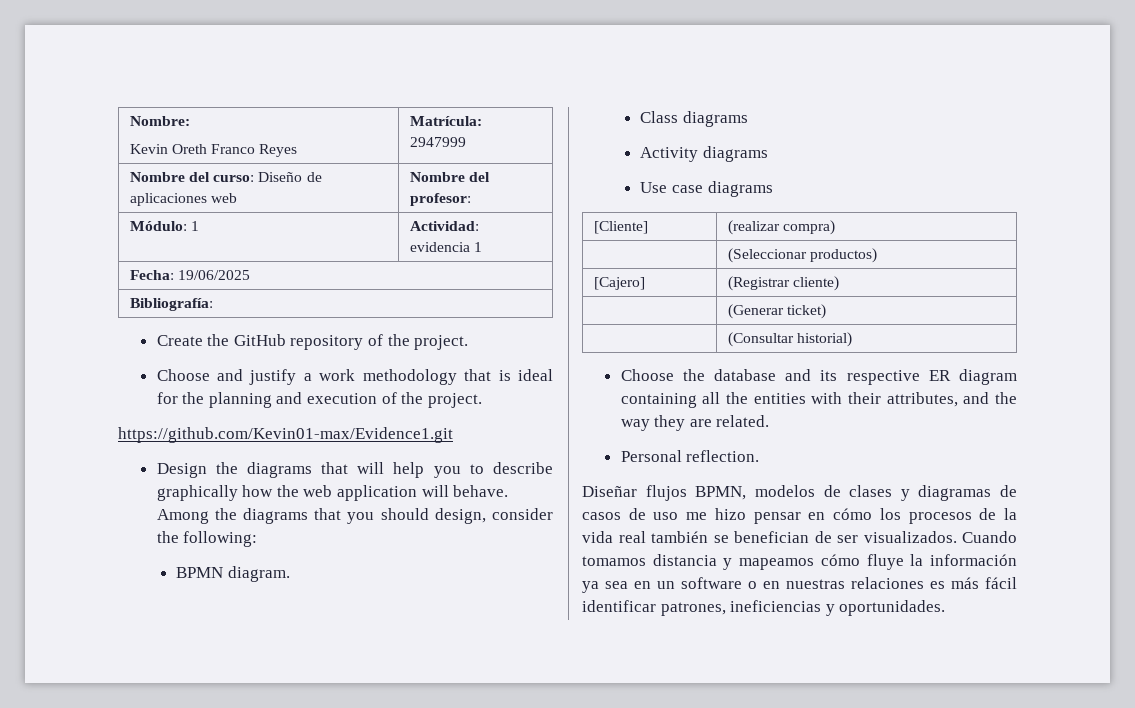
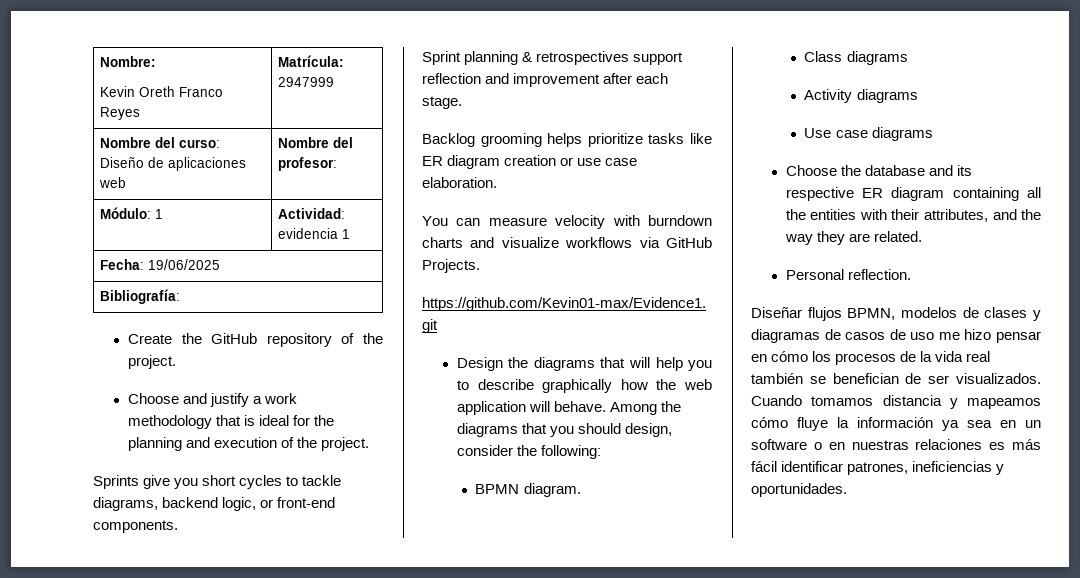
+ Sprints give you short cycles to tackle diagrams, backend logic, or front-end components.
+ Sprint planning & retrospectives support reflection and improvement after each stage.
+ Backlog grooming helps prioritize tasks like ER diagram creation or use case elaboration.
+ You can measure velocity with burndown charts and visualize workflows via GitHub Projects.
- [Cliente] | (realizar compra)
- | (Seleccionar productos)
- [Cajero] | (Registrar cliente)
- | (Generar ticket)
- | (Consultar historial)

